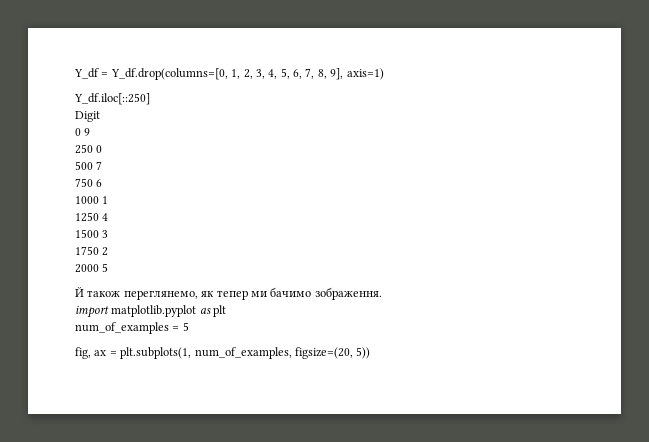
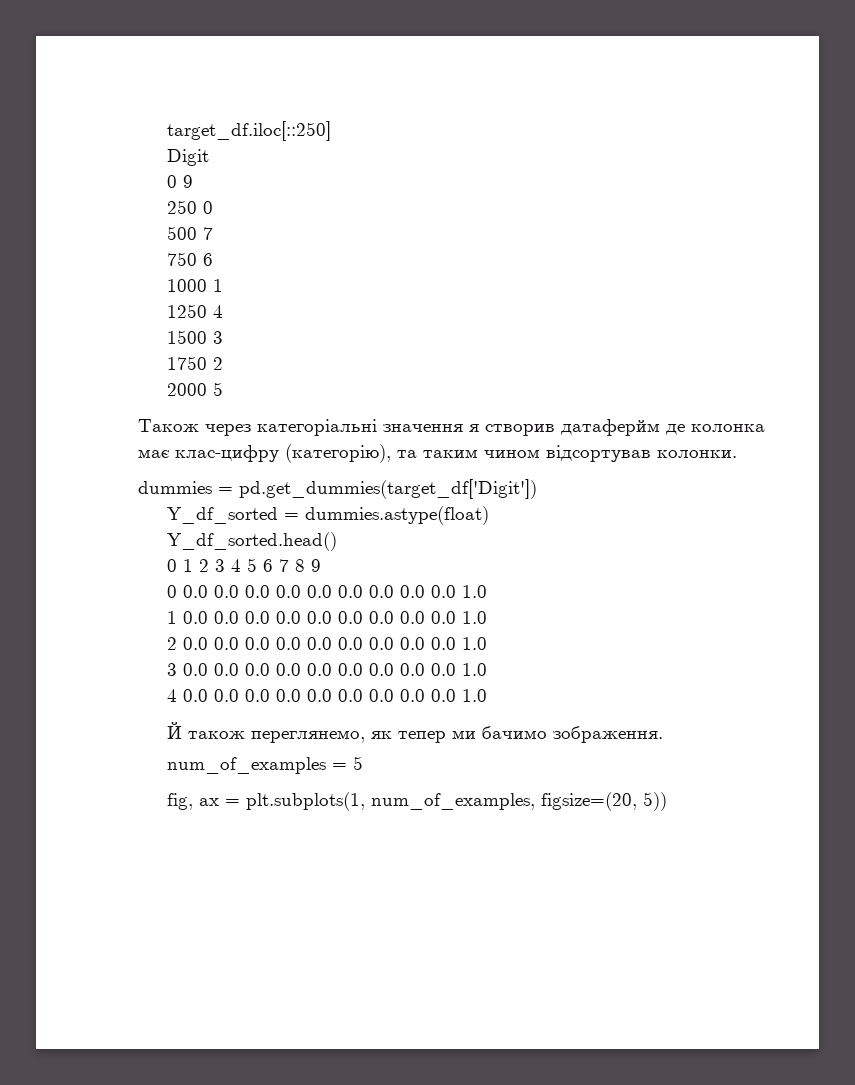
- Y_df = Y_df.drop(columns=[0, 1, 2, 3, 4, 5, 6, 7, 8, 9], axis=1)
- Y_df.iloc[::250]
+ target_df.iloc[::250]
+ Також через категоріальні значення я створив датаферйм де колонка має клас-цифру (категорію), та таким чином відсортував колонки.
+ dummies = pd.get_dummies(target_df['Digit'])
+ Y_df_sorted = dummies.astype(float)
+ Y_df_sorted.head()
+ 0 1 2 3 4 5 6 7 8 9
+ 0 0.0 0.0 0.0 0.0 0.0 0.0 0.0 0.0 0.0 1.0
+ 1 0.0 0.0 0.0 0.0 0.0 0.0 0.0 0.0 0.0 1.0
+ 2 0.0 0.0 0.0 0.0 0.0 0.0 0.0 0.0 0.0 1.0
+ 3 0.0 0.0 0.0 0.0 0.0 0.0 0.0 0.0 0.0 1.0
+ 4 0.0 0.0 0.0 0.0 0.0 0.0 0.0 0.0 0.0 1.0
- import matplotlib.pyplot as plt

